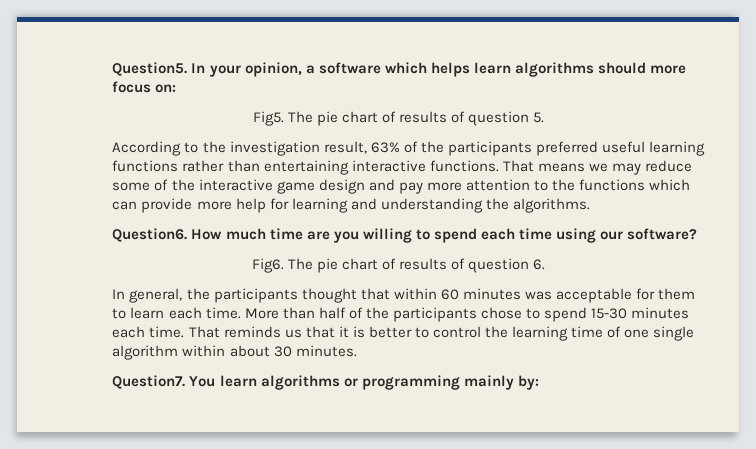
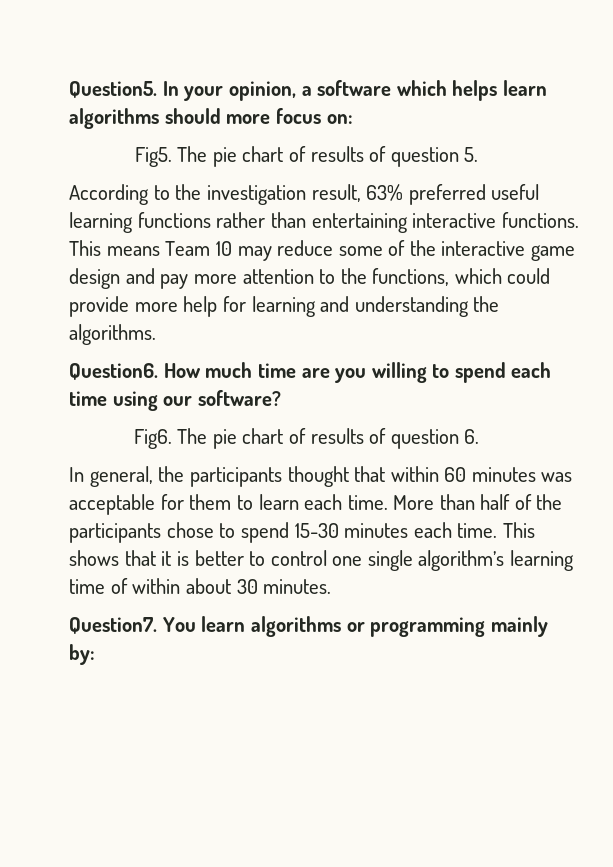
- According to the investigation result, 63% of the participants preferred useful learning functions rather than entertaining interactive functions.
+ According to the investigation result, 63% preferred useful learning functions rather than entertaining interactive functions.
- That means we may reduce some of the interactive game design and pay more attention to the functions which can provide more help for learning and understanding the algorithms.
+ This means Team 10 may reduce some of the interactive game design and pay more attention to the functions, which could provide more help for learning and understanding the algorithms.
- That reminds us that it is better to control the learning time of one single algorithm within about 30 minutes.
+ This shows that it is better to control one single algorithm’s learning time of within about 30 minutes.

